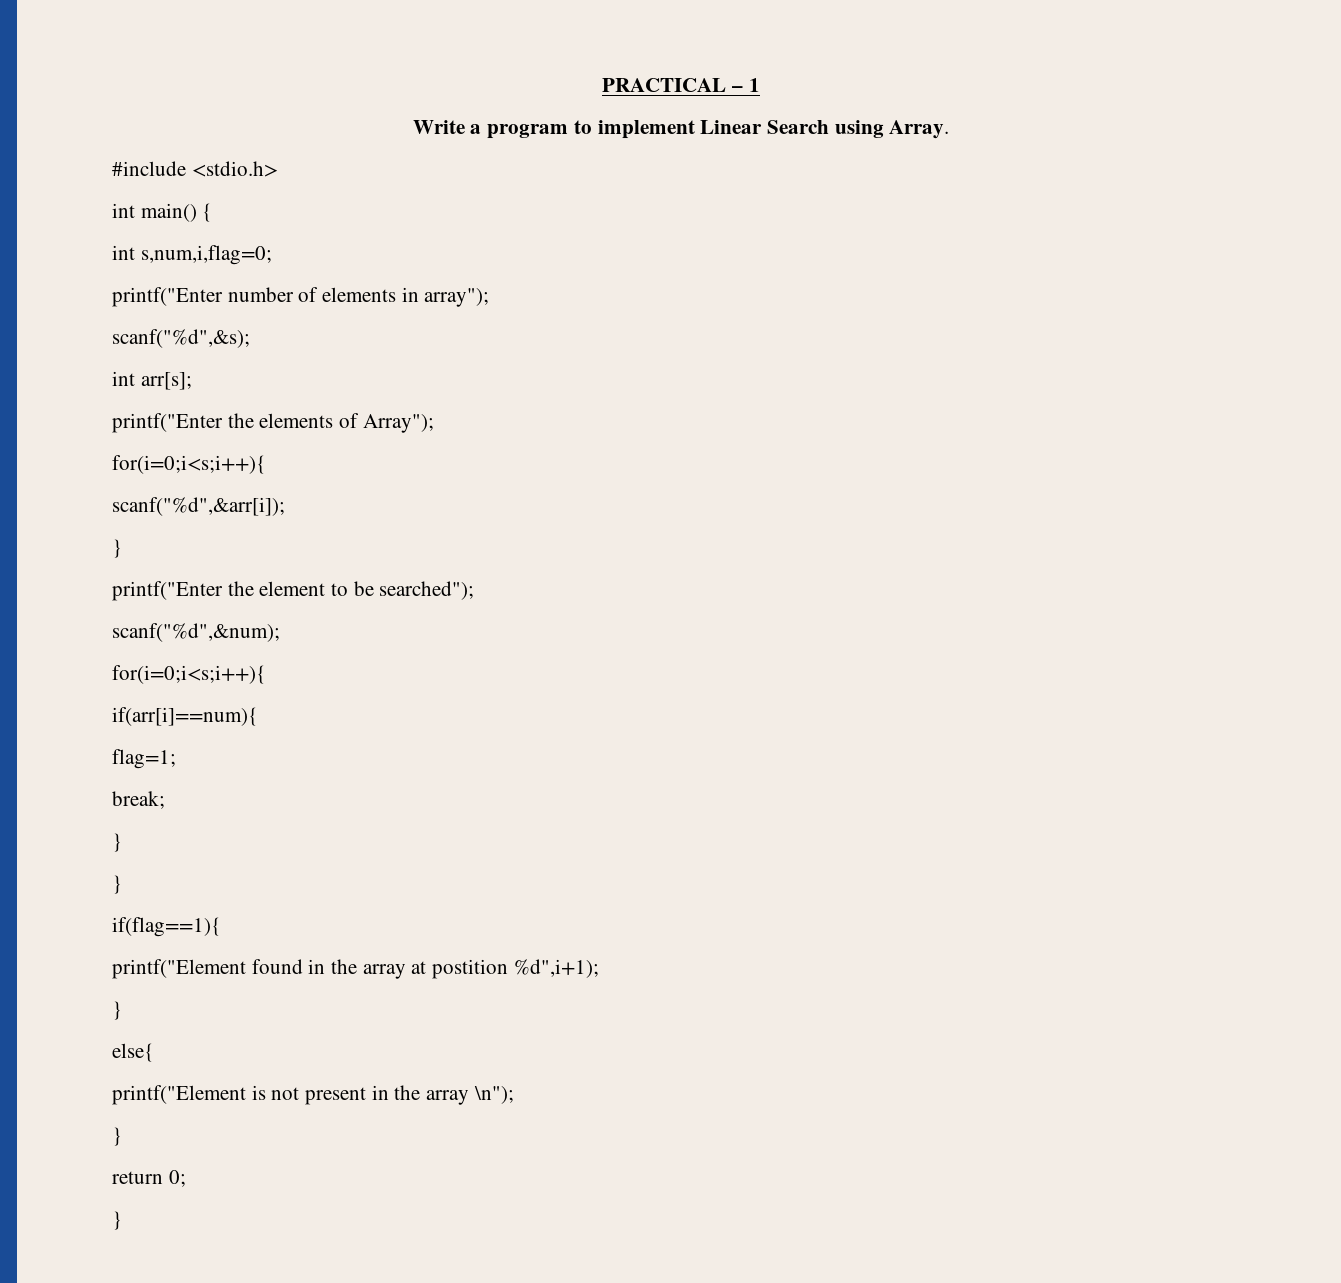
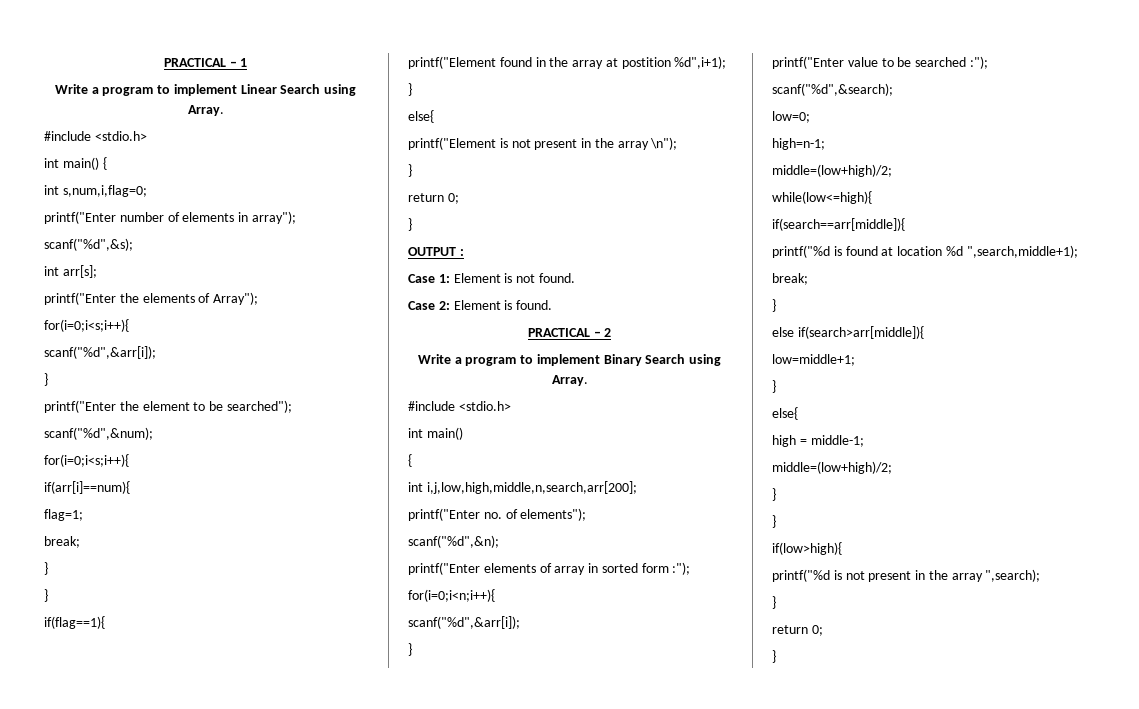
+ OUTPUT :
+ Case 1: Element is not found.
+ Case 2: Element is found.
+ PRACTICAL – 2
+ Write a program to implement Binary Search using Array.
+ #include <stdio.h>
+ int main()
+ {
+ int i,j,low,high,middle,n,search,arr[200];
+ printf("Enter no. of elements");
+ scanf("%d",&n);
+ printf("Enter elements of array in sorted form :");
+ for(i=0;i<n;i++){
+ scanf("%d",&arr[i]);
+ }
+ printf("Enter value to be searched :");
+ scanf("%d",&search);
+ low=0;
+ high=n-1;
+ middle=(low+high)/2;
+ while(low<=high){
+ if(search==arr[middle]){
+ printf("%d is found at location %d ",search,middle+1);
+ break;
+ }
+ else if(search>arr[middle]){
+ low=middle+1;
+ }
+ else{
+ high = middle-1;
+ middle=(low+high)/2;
+ }
+ }
+ if(low>high){
+ printf("%d is not present in the array ",search);
+ }
+ return 0;
+ }

